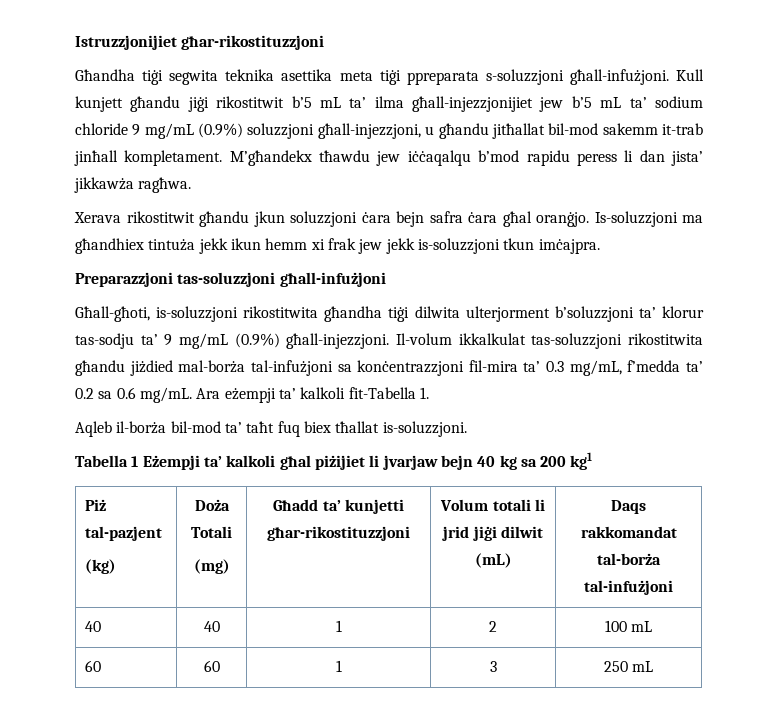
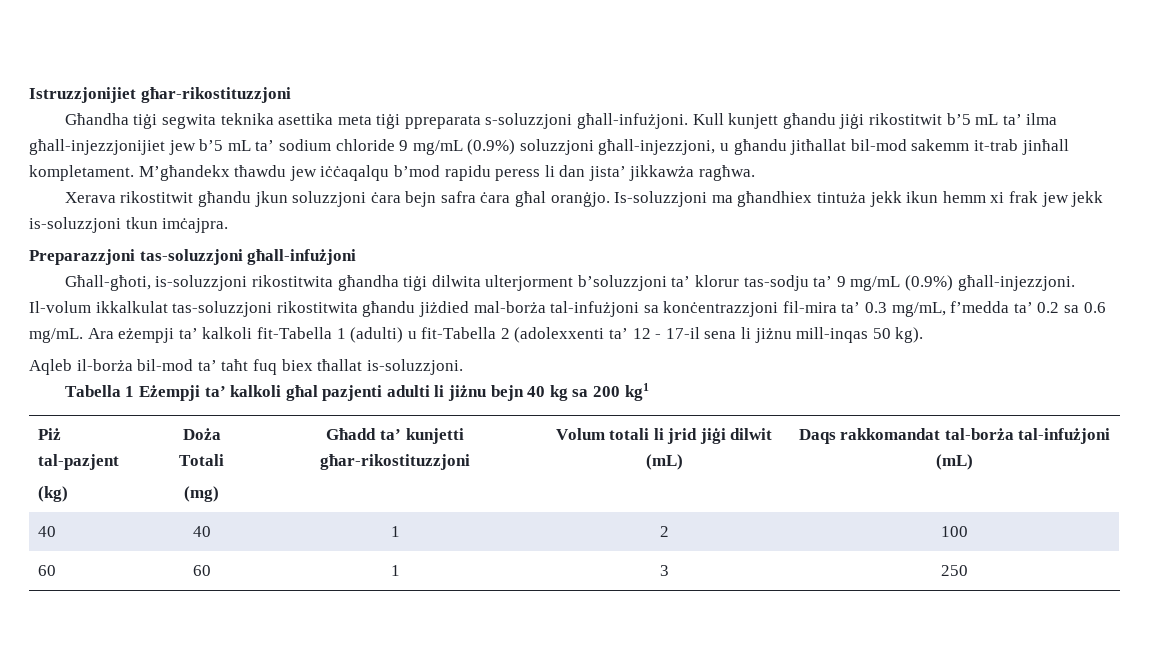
- Ara eżempji ta’ kalkoli fit-Tabella 1.
+ Ara eżempji ta’ kalkoli fit-Tabella 1 (adulti) u fit-Tabella 2 (adolexxenti ta’ 12 - 17-il sena li jiżnu mill-inqas 50 kg).
- Tabella 1 Eżempji ta’ kalkoli għal piżijiet li jvarjaw bejn 40 kg sa 200 kg1
+ Tabella 1 Eżempji ta’ kalkoli għal pazjenti adulti li jiżnu bejn 40 kg sa 200 kg1
  Piż tal-pazjent
  (kg) | Doża Totali
- (mg) | Għadd ta’ kunjetti għar-rikostituzzjoni | Volum totali li jrid jiġi dilwit (mL) | Daqs rakkomandat tal-borża tal-infużjoni
+ (mg) | Għadd ta’ kunjetti għar-rikostituzzjoni | Volum totali li jrid jiġi dilwit (mL) | Daqs rakkomandat tal-borża tal-infużjoni (mL)
- 40 | 40 | 1 | 2 | 100 mL
+ 40 | 40 | 1 | 2 | 100
- 60 | 60 | 1 | 3 | 250 mL
+ 60 | 60 | 1 | 3 | 250

